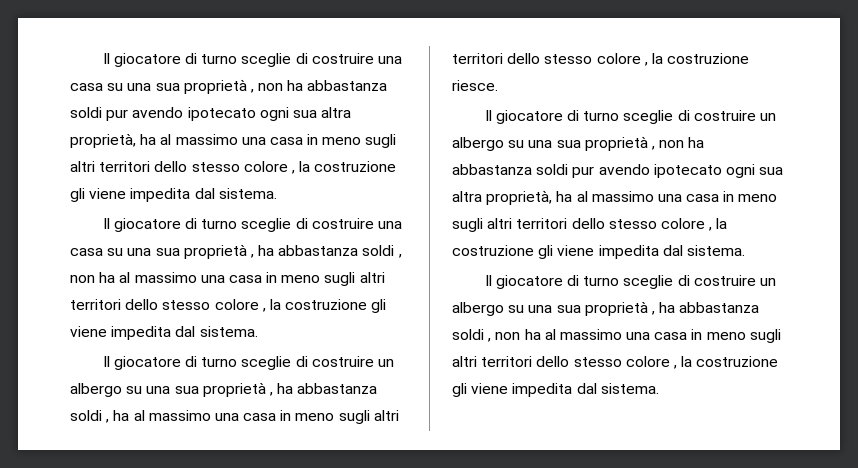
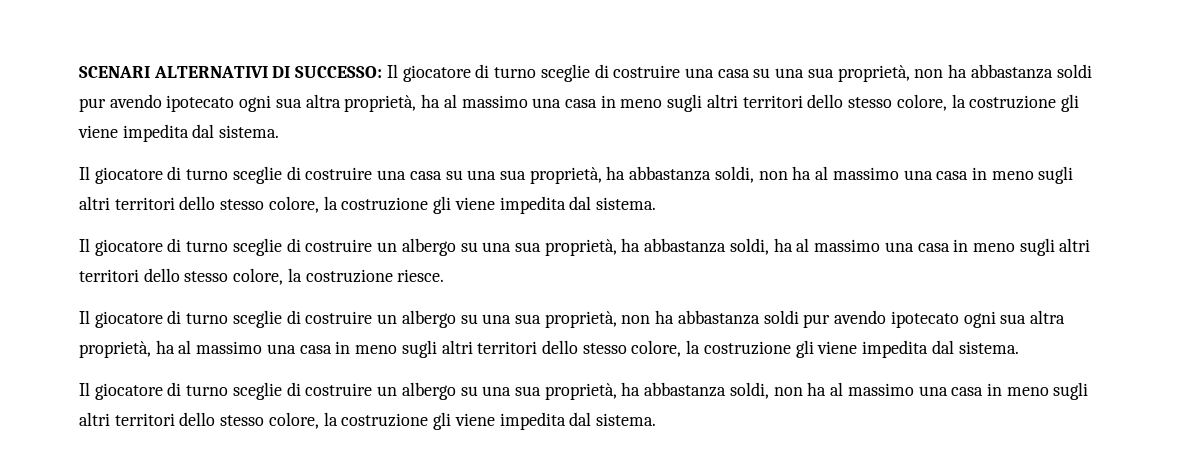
- Il giocatore di turno sceglie di costruire una casa su una sua proprietà , non ha abbastanza soldi pur avendo ipotecato ogni sua altra proprietà, ha al massimo una casa in meno sugli altri territori dello stesso colore , la costruzione gli viene impedita dal sistema.
+ SCENARI ALTERNATIVI DI SUCCESSO: Il giocatore di turno sceglie di costruire una casa su una sua proprietà, non ha abbastanza soldi pur avendo ipotecato ogni sua altra proprietà, ha al massimo una casa in meno sugli altri territori dello stesso colore, la costruzione gli viene impedita dal sistema.
- Il giocatore di turno sceglie di costruire una casa su una sua proprietà , ha abbastanza soldi , non ha al massimo una casa in meno sugli altri territori dello stesso colore , la costruzione gli viene impedita dal sistema.
+ Il giocatore di turno sceglie di costruire una casa su una sua proprietà, ha abbastanza soldi, non ha al massimo una casa in meno sugli altri territori dello stesso colore, la costruzione gli viene impedita dal sistema.
- Il giocatore di turno sceglie di costruire un albergo su una sua proprietà , ha abbastanza soldi , ha al massimo una casa in meno sugli altri territori dello stesso colore , la costruzione riesce.
+ Il giocatore di turno sceglie di costruire un albergo su una sua proprietà, ha abbastanza soldi, ha al massimo una casa in meno sugli altri territori dello stesso colore, la costruzione riesce.
- Il giocatore di turno sceglie di costruire un albergo su una sua proprietà , non ha abbastanza soldi pur avendo ipotecato ogni sua altra proprietà, ha al massimo una casa in meno sugli altri territori dello stesso colore , la costruzione gli viene impedita dal sistema.
+ Il giocatore di turno sceglie di costruire un albergo su una sua proprietà, non ha abbastanza soldi pur avendo ipotecato ogni sua altra proprietà, ha al massimo una casa in meno sugli altri territori dello stesso colore, la costruzione gli viene impedita dal sistema.
- Il giocatore di turno sceglie di costruire un albergo su una sua proprietà , ha abbastanza soldi , non ha al massimo una casa in meno sugli altri territori dello stesso colore , la costruzione gli viene impedita dal sistema.
+ Il giocatore di turno sceglie di costruire un albergo su una sua proprietà, ha abbastanza soldi, non ha al massimo una casa in meno sugli altri territori dello stesso colore, la costruzione gli viene impedita dal sistema.

